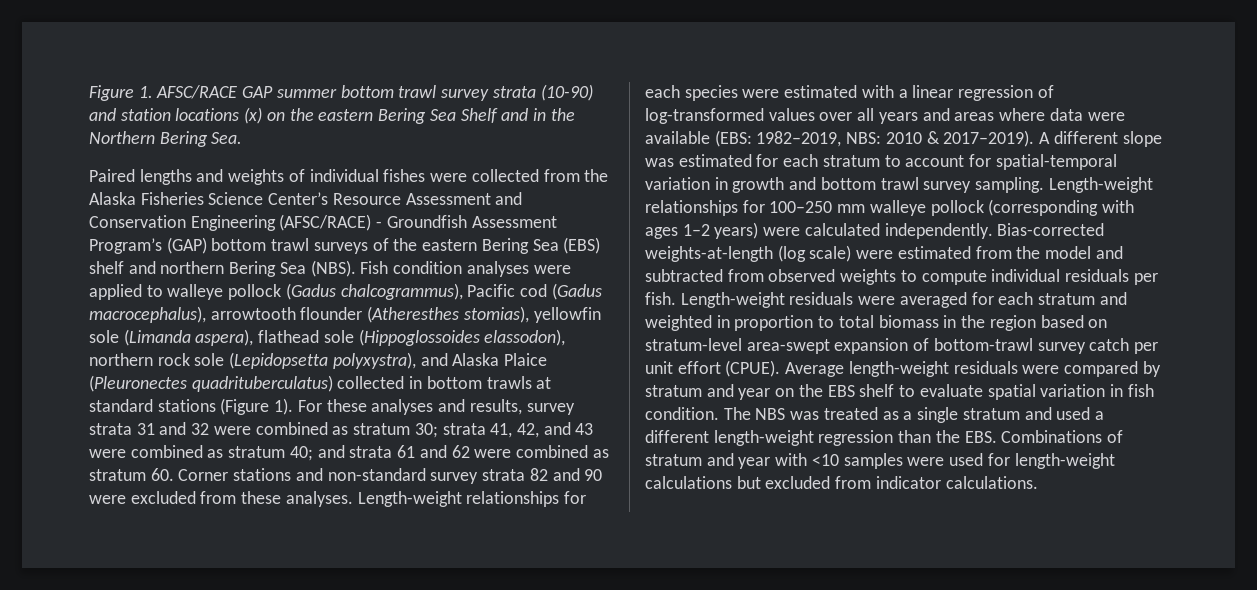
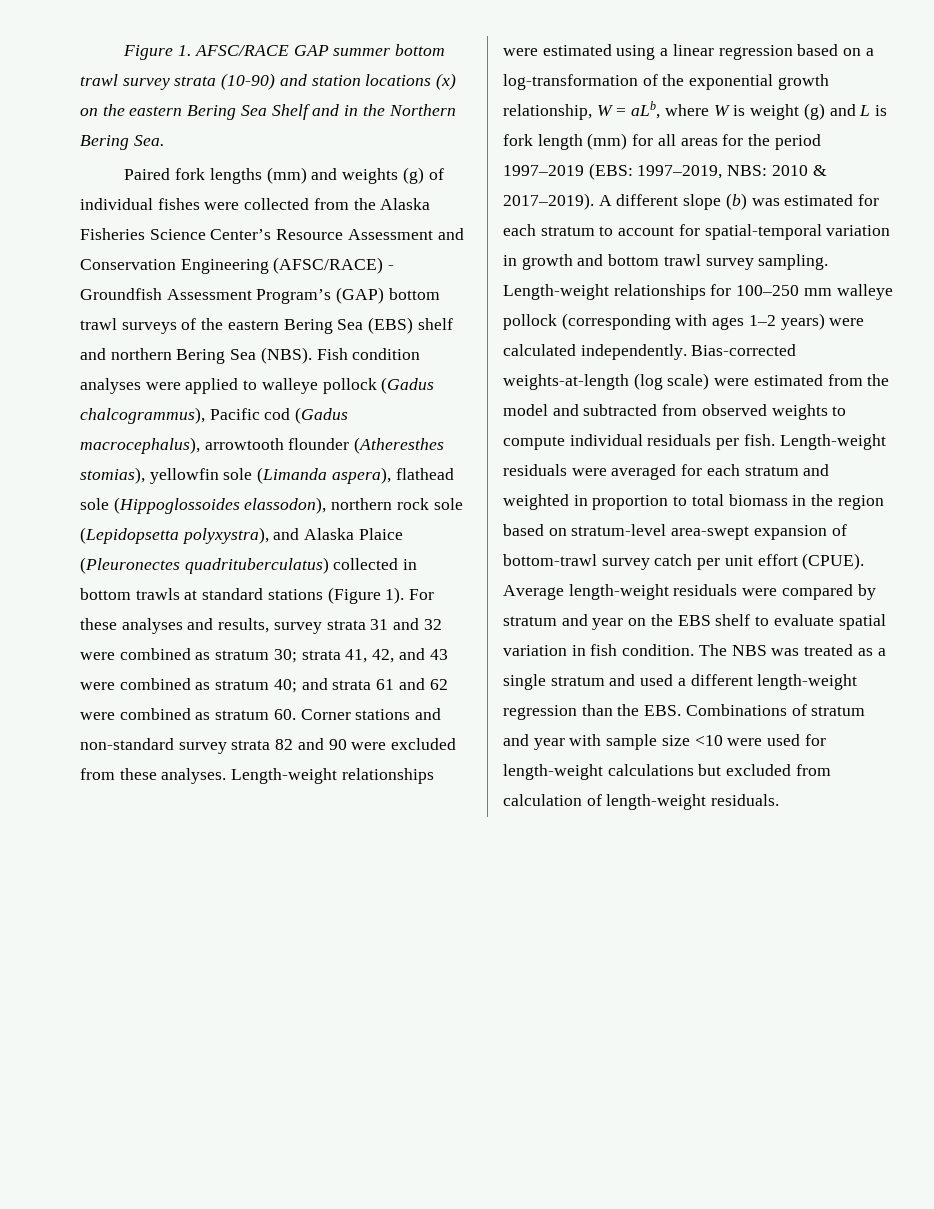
- Paired lengths and weights of individual fishes were collected from the Alaska Fisheries Science Center’s Resource Assessment and Conservation Engineering (AFSC/RACE) - Groundfish Assessment Program’s (GAP) bottom trawl surveys of the eastern Bering Sea (EBS) shelf and northern Bering Sea (NBS).
+ Paired fork lengths (mm) and weights (g) of individual fishes were collected from the Alaska Fisheries Science Center’s Resource Assessment and Conservation Engineering (AFSC/RACE) - Groundfish Assessment Program’s (GAP) bottom trawl surveys of the eastern Bering Sea (EBS) shelf and northern Bering Sea (NBS).
- Length-weight relationships for each species were estimated with a linear regression of log-transformed values over all years and areas where data were available (EBS: 1982–2019, NBS: 2010 & 2017–2019).
+ Length-weight relationships were estimated using a linear regression based on a log-transformation of the exponential growth relationship, W = aLb, where W is weight (g) and L is fork length (mm) for all areas for the period 1997–2019 (EBS: 1997–2019, NBS: 2010 & 2017–2019).
- A different slope was estimated for each stratum to account for spatial-temporal variation in growth and bottom trawl survey sampling.
+ A different slope (b) was estimated for each stratum to account for spatial-temporal variation in growth and bottom trawl survey sampling.
- The NBS was treated as a single stratum and used a different length-weight regression than the EBS. Combinations of stratum and year with <10 samples were used for length-weight calculations but excluded from indicator calculations.
+ The NBS was treated as a single stratum and used a different length-weight regression than the EBS. Combinations of stratum and year with sample size <10 were used for length-weight calculations but excluded from calculation of length-weight residuals.

